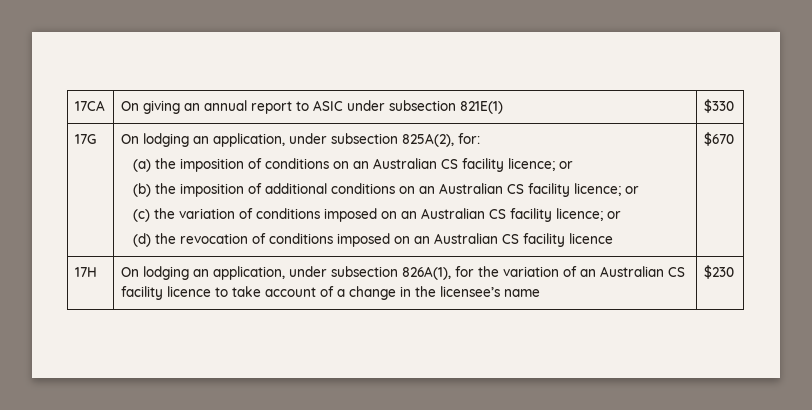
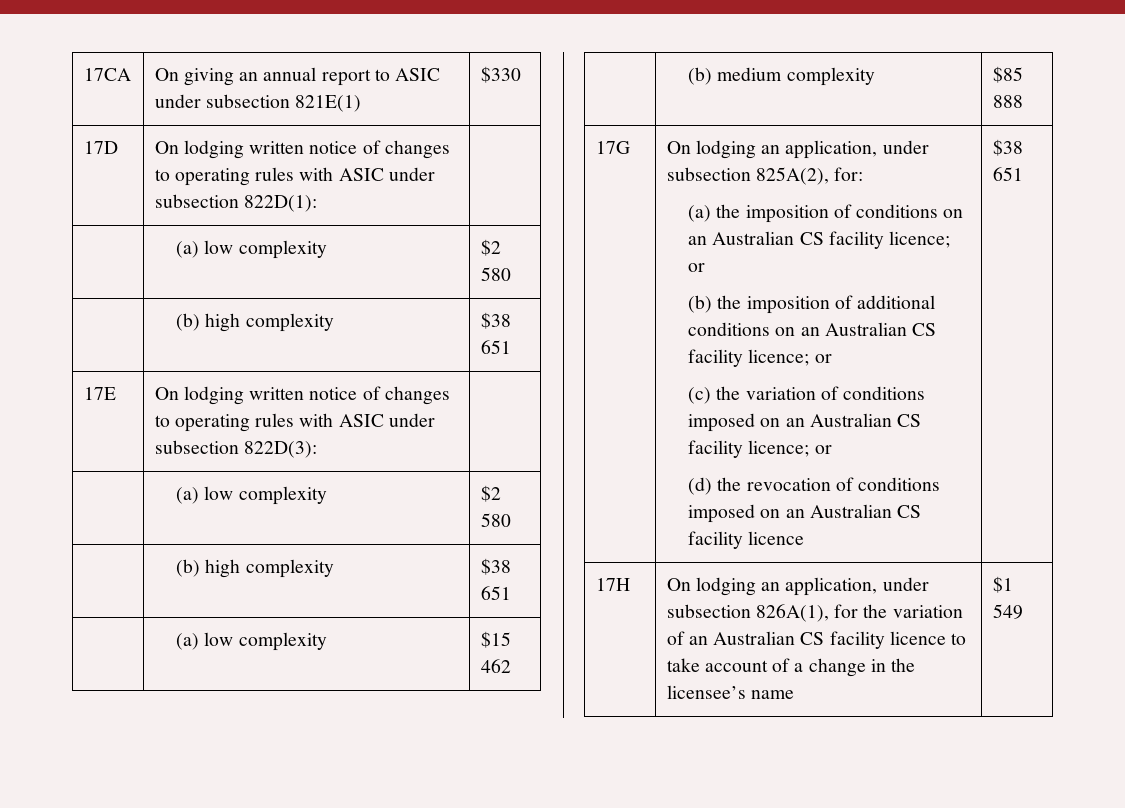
+ 17D | On lodging written notice of changes to operating rules with ASIC under subsection 822D(1): |
+ | (a) low complexity | $2 580
+ | (b) high complexity | $38 651
+ 17E | On lodging written notice of changes to operating rules with ASIC under subsection 822D(3): |
+ | (a) low complexity | $2 580
+ | (b) high complexity | $38 651
+ | (a) low complexity | $15 462
+ | (b) medium complexity | $85 888
- (d) the revocation of conditions imposed on an Australian CS facility licence | $670
+ (d) the revocation of conditions imposed on an Australian CS facility licence | $38 651
- 17H | On lodging an application, under subsection 826A(1), for the variation of an Australian CS facility licence to take account of a change in the licensee’s name | $230
+ 17H | On lodging an application, under subsection 826A(1), for the variation of an Australian CS facility licence to take account of a change in the licensee’s name | $1 549

